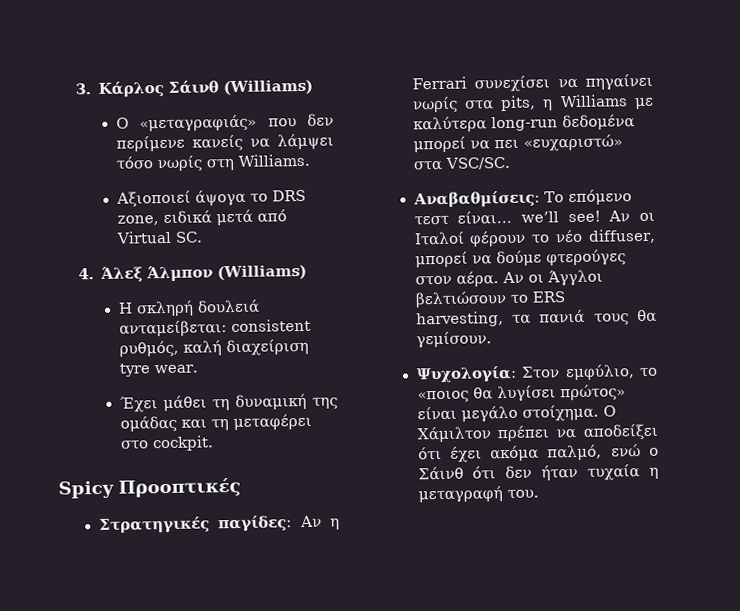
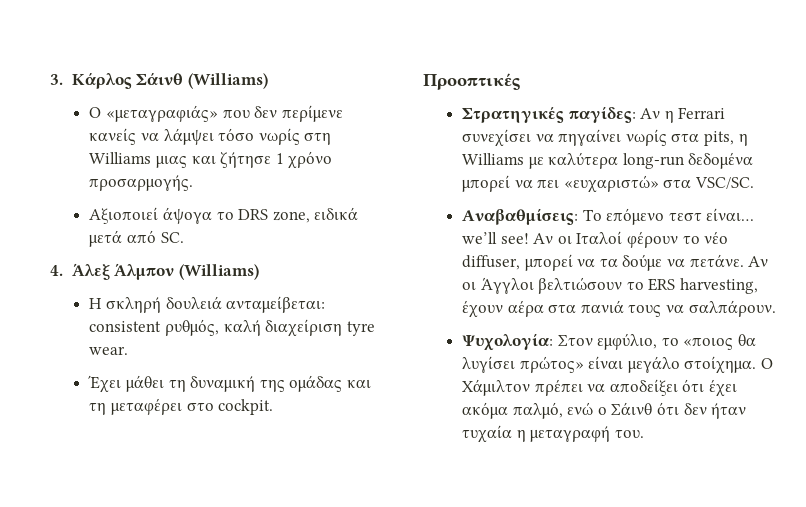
- Ο «μεταγραφιάς» που δεν περίμενε κανείς να λάμψει τόσο νωρίς στη Williams.
+ Ο «μεταγραφιάς» που δεν περίμενε κανείς να λάμψει τόσο νωρίς στη Williams μιας και ζήτησε 1 χρόνο προσαρμογής.
- Αξιοποιεί άψογα το DRS zone, ειδικά μετά από Virtual SC.
+ Αξιοποιεί άψογα το DRS zone, ειδικά μετά από SC.
- Spicy Προοπτικές
+ Προοπτικές
- Αν οι Ιταλοί φέρουν το νέο diffuser, μπορεί να δούμε φτερούγες στον αέρα.
+ Αν οι Ιταλοί φέρουν το νέο diffuser, μπορεί να τα δούμε να πετάνε.
- Αν οι Άγγλοι βελτιώσουν το ERS harvesting, τα πανιά τους θα γεμίσουν.
+ Αν οι Άγγλοι βελτιώσουν το ERS harvesting, έχουν αέρα στα πανιά τους να σαλπάρουν.

